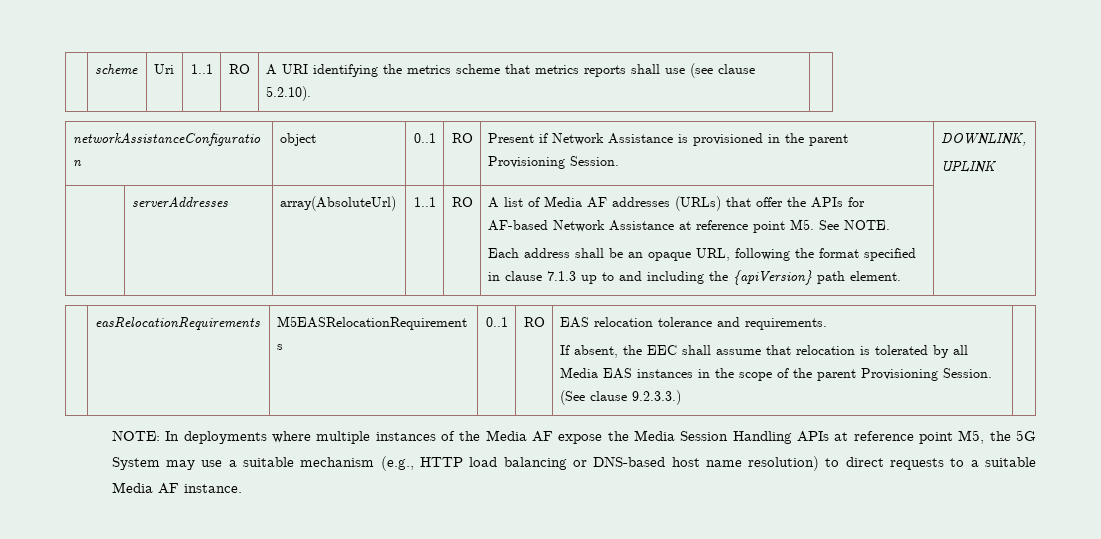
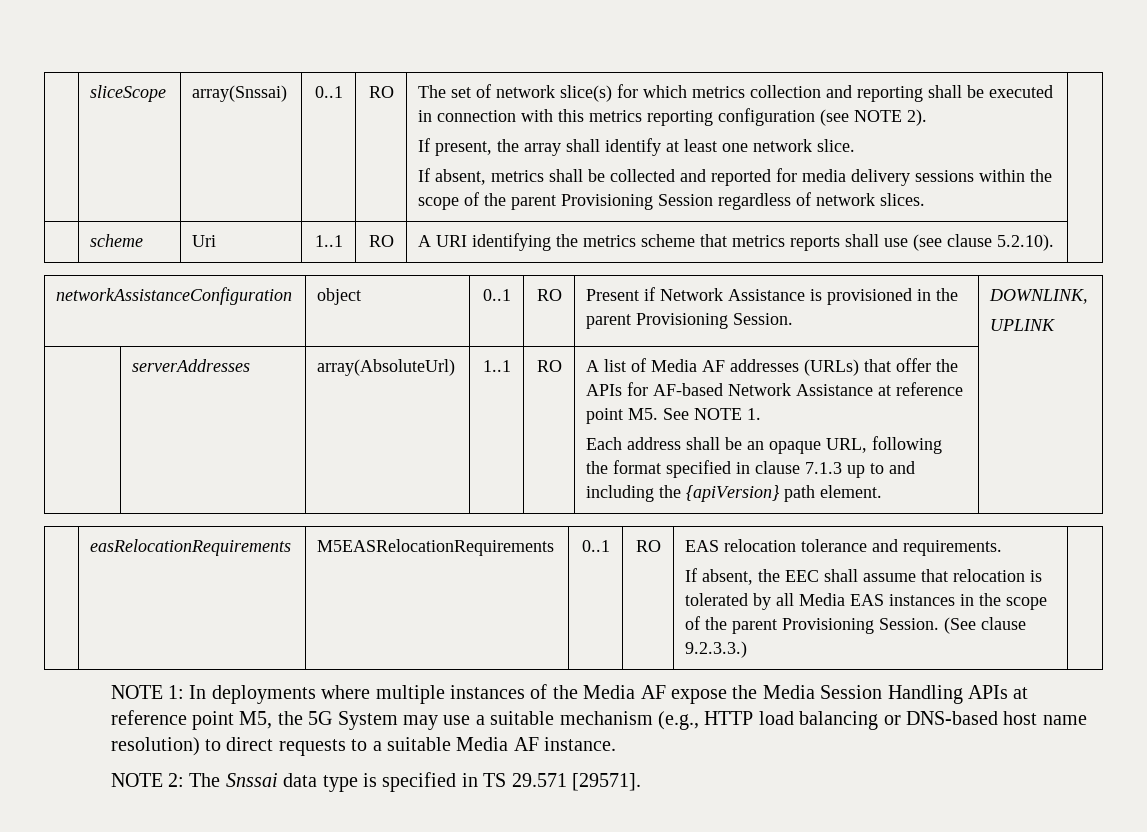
+ sliceScope | array(Snssai) | 0..1 | RO | The set of network slice(s) for which metrics collection and reporting shall be executed in connection with this metrics reporting configuration (see NOTE 2).
+ If present, the array shall identify at least one network slice.
+ If absent, metrics shall be collected and reported for media delivery sessions within the scope of the parent Provisioning Session regardless of network slices.
- A list of Media AF addresses (URLs) that offer the APIs for AF-based Network Assistance at reference point M5. See NOTE.
+ A list of Media AF addresses (URLs) that offer the APIs for AF-based Network Assistance at reference point M5. See NOTE 1.
- NOTE: In deployments where multiple instances of the Media AF expose the Media Session Handling APIs at reference point M5, the 5G System may use a suitable mechanism (e.g., HTTP load balancing or DNS-based host name resolution) to direct requests to a suitable Media AF instance.
+ NOTE 1: In deployments where multiple instances of the Media AF expose the Media Session Handling APIs at reference point M5, the 5G System may use a suitable mechanism (e.g., HTTP load balancing or DNS-based host name resolution) to direct requests to a suitable Media AF instance.
+ NOTE 2: The Snssai data type is specified in TS 29.571 [29571].

